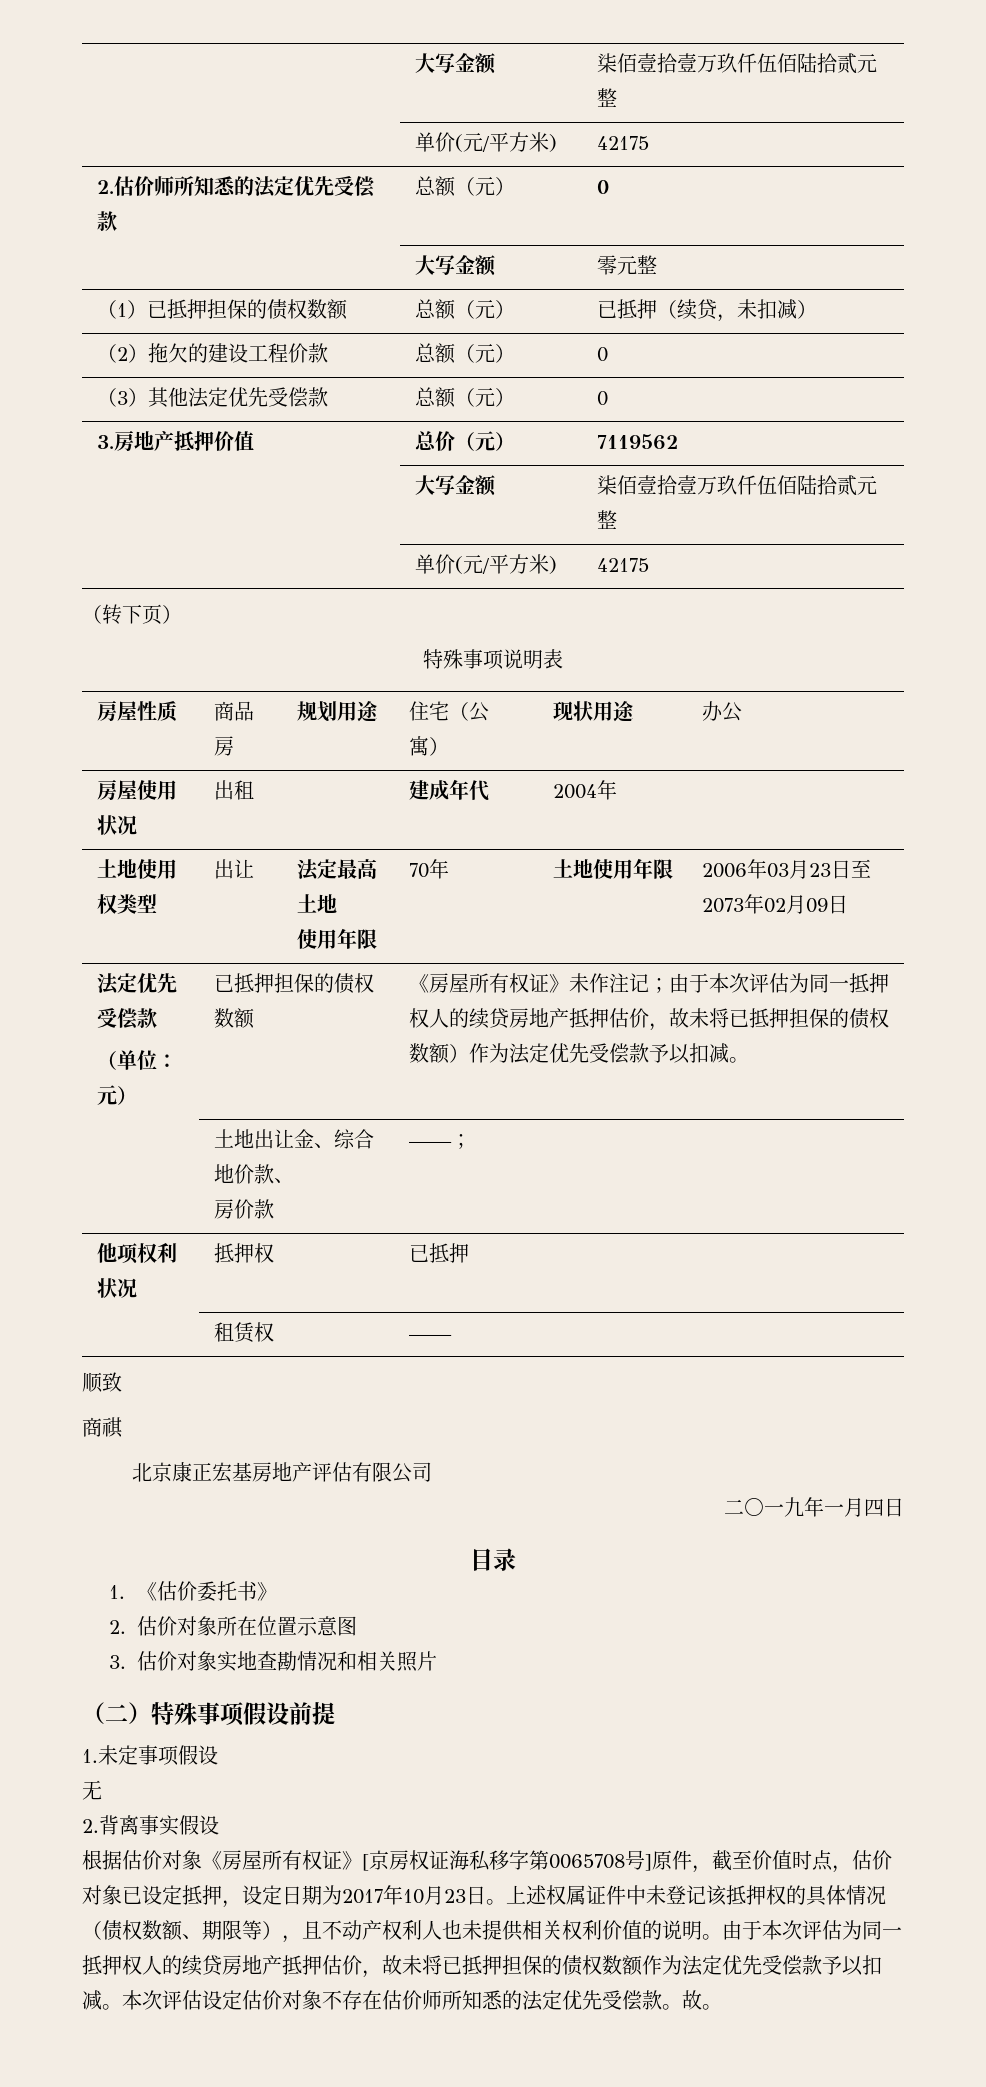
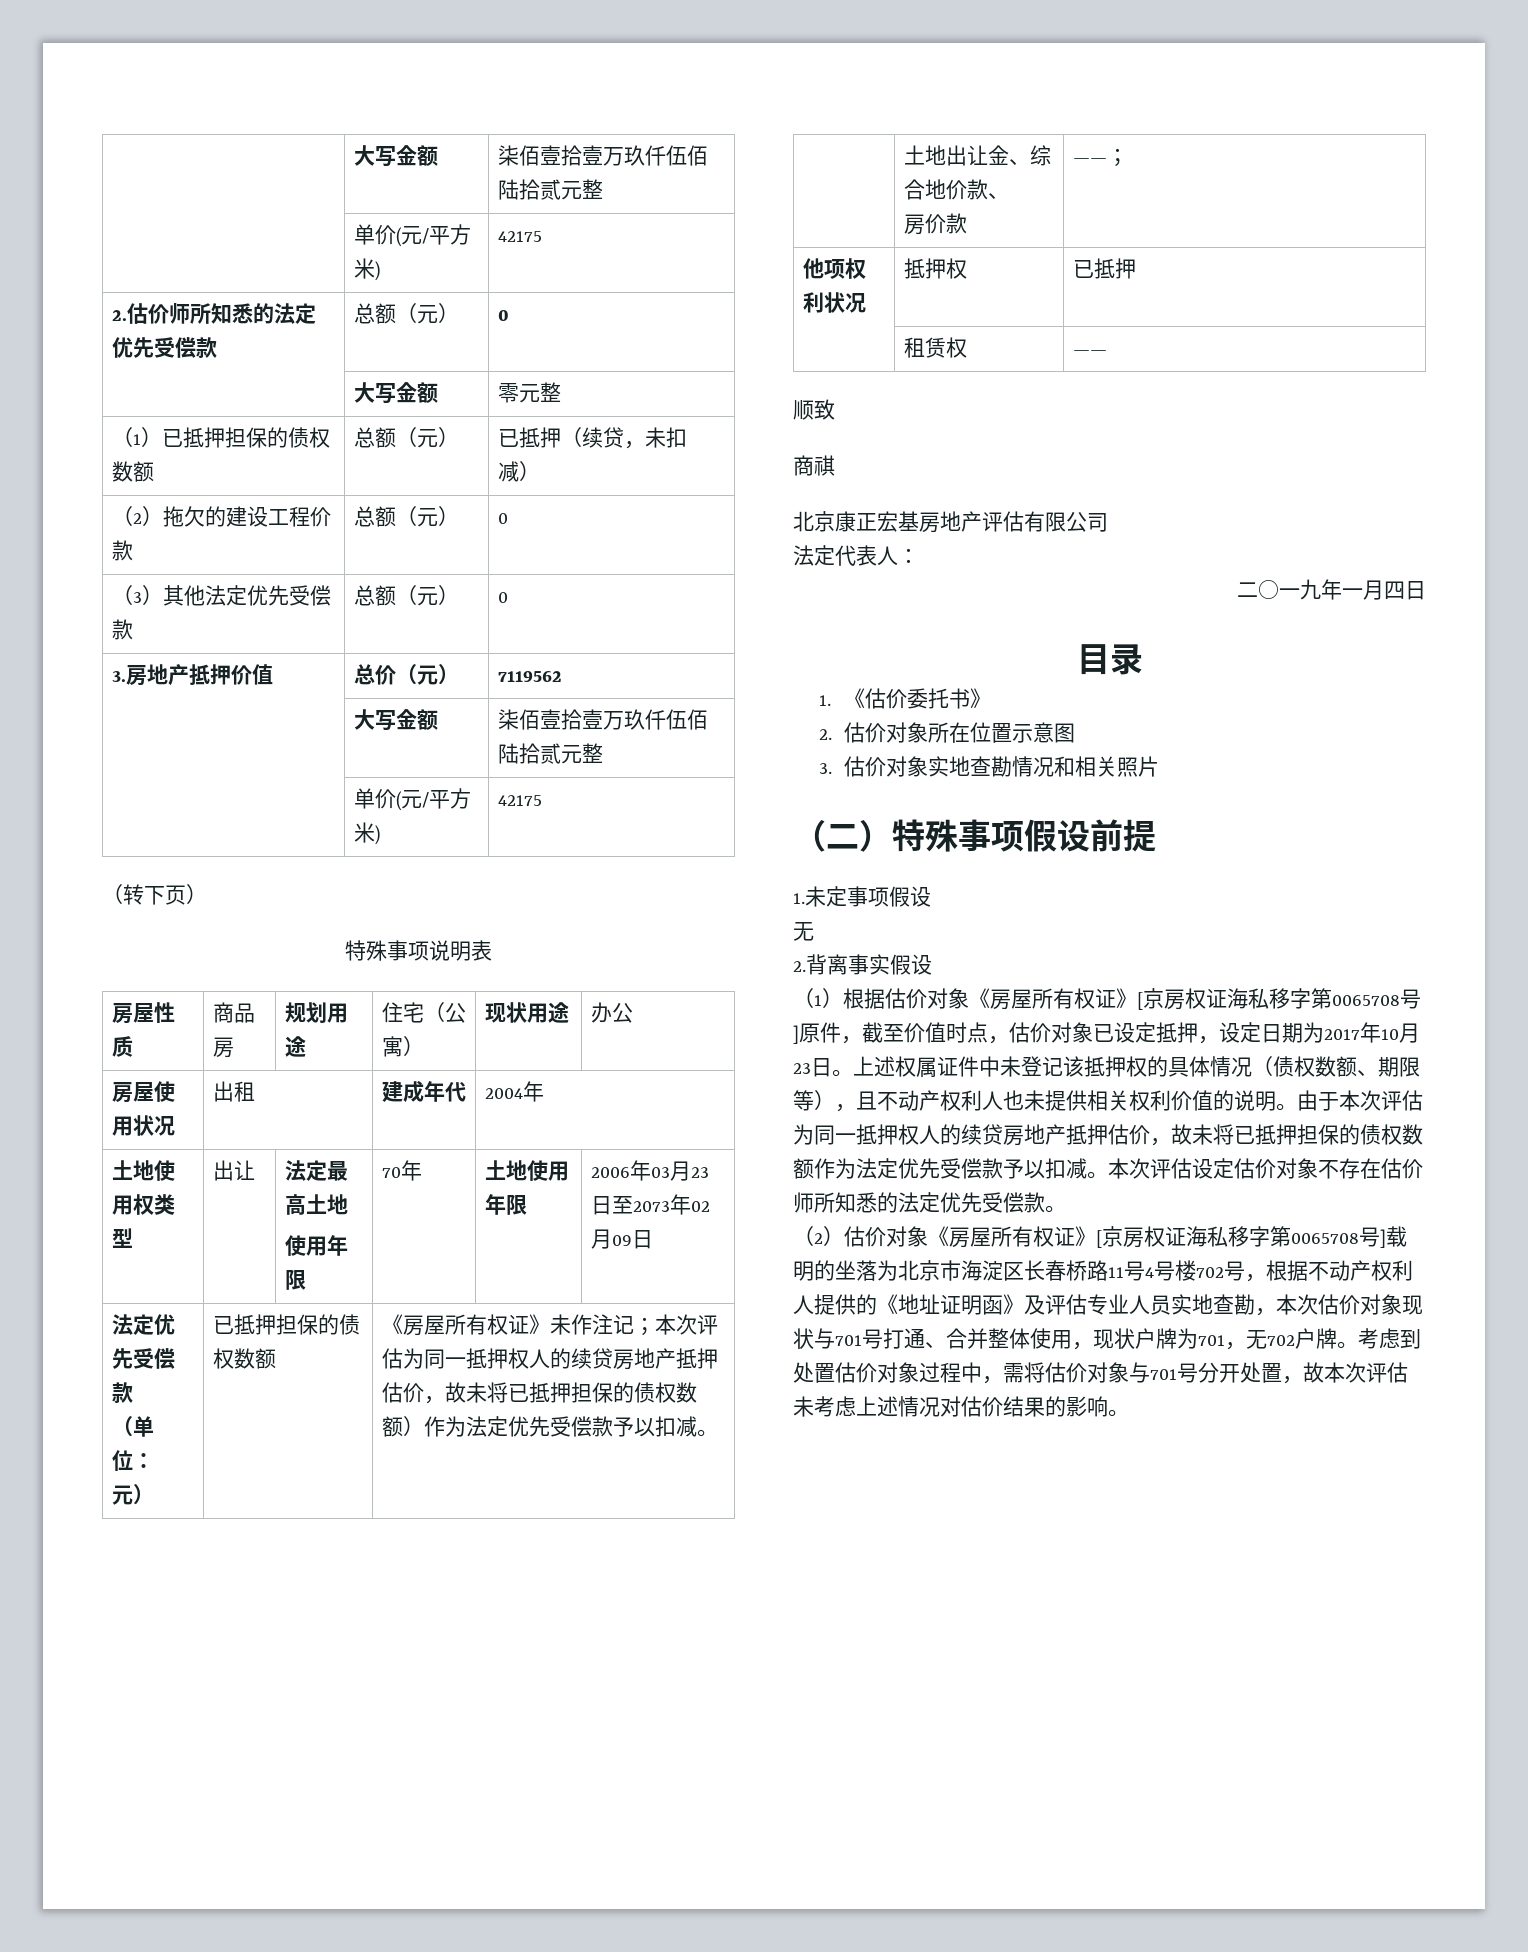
- 《房屋所有权证》未作注记；由于本次评估为同一抵押权人的续贷房地产抵押估价，故未将已抵押担保的债权数额）作为法定优先受偿款予以扣减。
+ 《房屋所有权证》未作注记；本次评估为同一抵押权人的续贷房地产抵押估价，故未将已抵押担保的债权数额）作为法定优先受偿款予以扣减。
+ 法定代表人：
- 根据估价对象《房屋所有权证》[京房权证海私移字第0065708号]原件，截至价值时点，估价对象已设定抵押，设定日期为2017年10月23日。
+ （1）根据估价对象《房屋所有权证》[京房权证海私移字第0065708号]原件，截至价值时点，估价对象已设定抵押，设定日期为2017年10月23日。
- 本次评估设定估价对象不存在估价师所知悉的法定优先受偿款。故。
+ 本次评估设定估价对象不存在估价师所知悉的法定优先受偿款。
+ （2）估价对象《房屋所有权证》[京房权证海私移字第0065708号]载明的坐落为北京市海淀区长春桥路11号4号楼702号，根据不动产权利人提供的《地址证明函》及评估专业人员实地查勘，本次估价对象现状与701号打通、合并整体使用，现状户牌为701，无702户牌。考虑到处置估价对象过程中，需将估价对象与701号分开处置，故本次评估未考虑上述情况对估价结果的影响。

